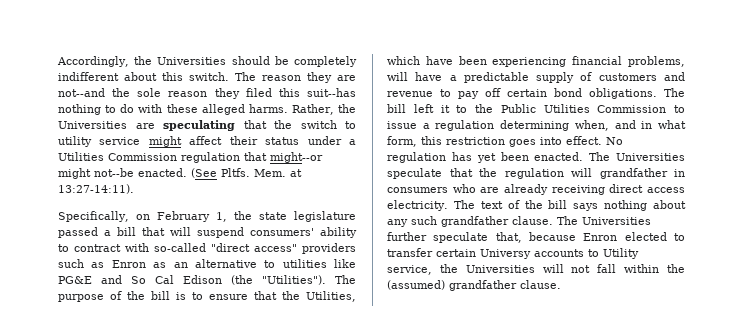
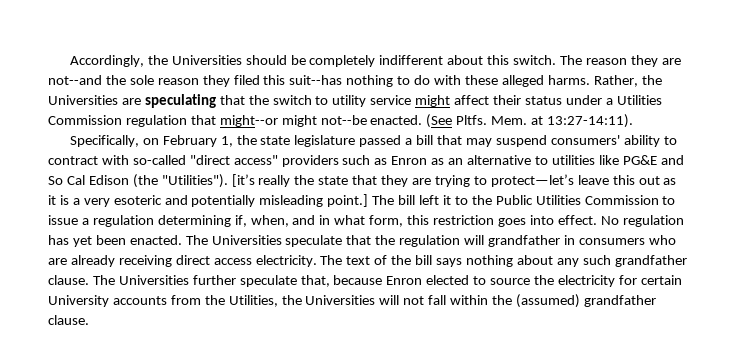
- Specifically, on February 1, the state legislature passed a bill that will suspend consumers' ability to contract with so-called "direct access" providers such as Enron as an alternative to utilities like PG&E and So Cal Edison (the "Utilities").
+ Specifically, on February 1, the state legislature passed a bill that may suspend consumers' ability to contract with so-called "direct access" providers such as Enron as an alternative to utilities like PG&E and So Cal Edison (the "Utilities").
- The purpose of the bill is to ensure that the Utilities, which have been experiencing financial problems, will have a predictable supply of customers and revenue to pay off certain bond obligations.
+ [it’s really the state that they are trying to protect—let’s leave this out as it is a very esoteric and potentially misleading point.]
- The bill left it to the Public Utilities Commission to issue a regulation determining when, and in what form, this restriction goes into effect.
+ The bill left it to the Public Utilities Commission to issue a regulation determining if, when, and in what form, this restriction goes into effect.
- The Universities further speculate that, because Enron elected to transfer certain Universy accounts to Utility service, the Universities will not fall within the (assumed) grandfather clause.
+ The Universities further speculate that, because Enron elected to source the electricity for certain University accounts from the Utilities, the Universities will not fall within the (assumed) grandfather clause.

